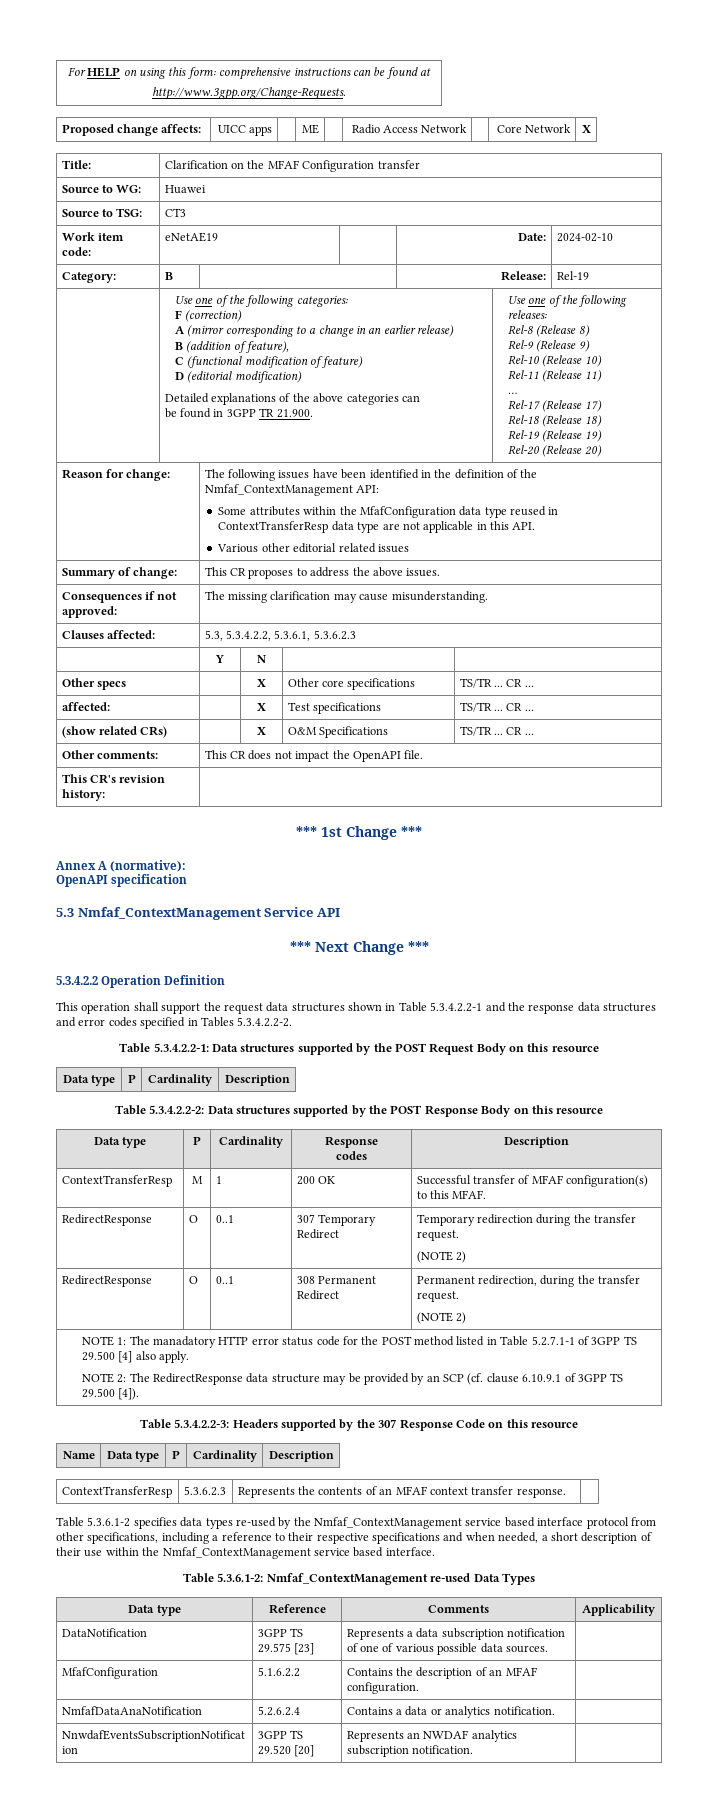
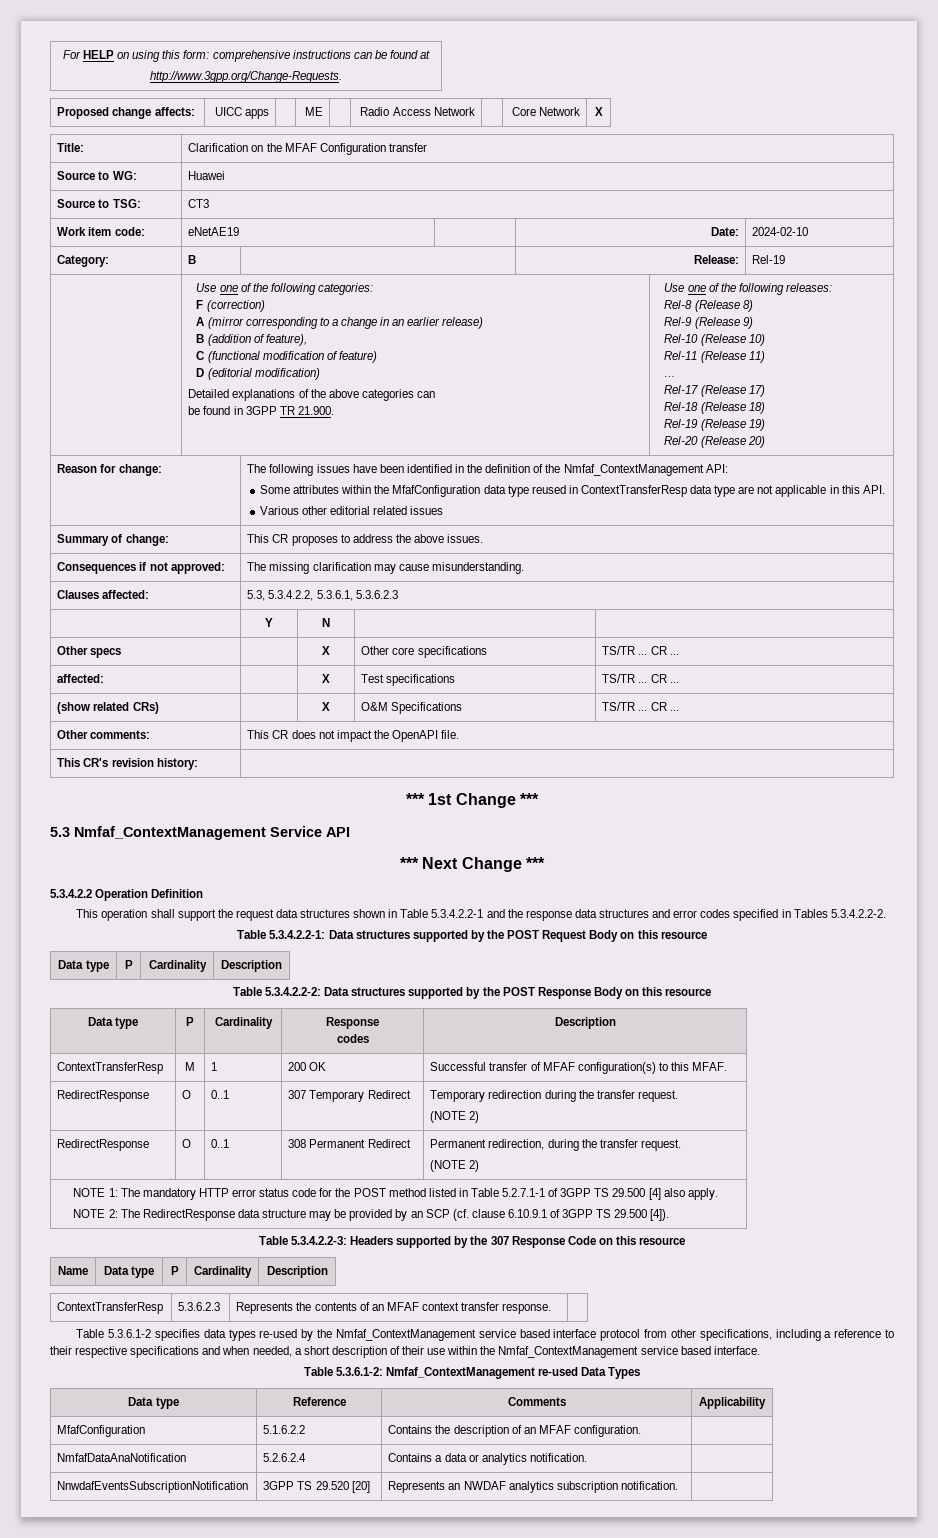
- Annex A (normative):
- OpenAPI specification
- NOTE 1: The manadatory HTTP error status code for the POST method listed in Table 5.2.7.1-1 of 3GPP TS 29.500 [4] also apply.
+ NOTE 1: The mandatory HTTP error status code for the POST method listed in Table 5.2.7.1-1 of 3GPP TS 29.500 [4] also apply.
- DataNotification | 3GPP TS 29.575 [23] | Represents a data subscription notification of one of various possible data sources. |

